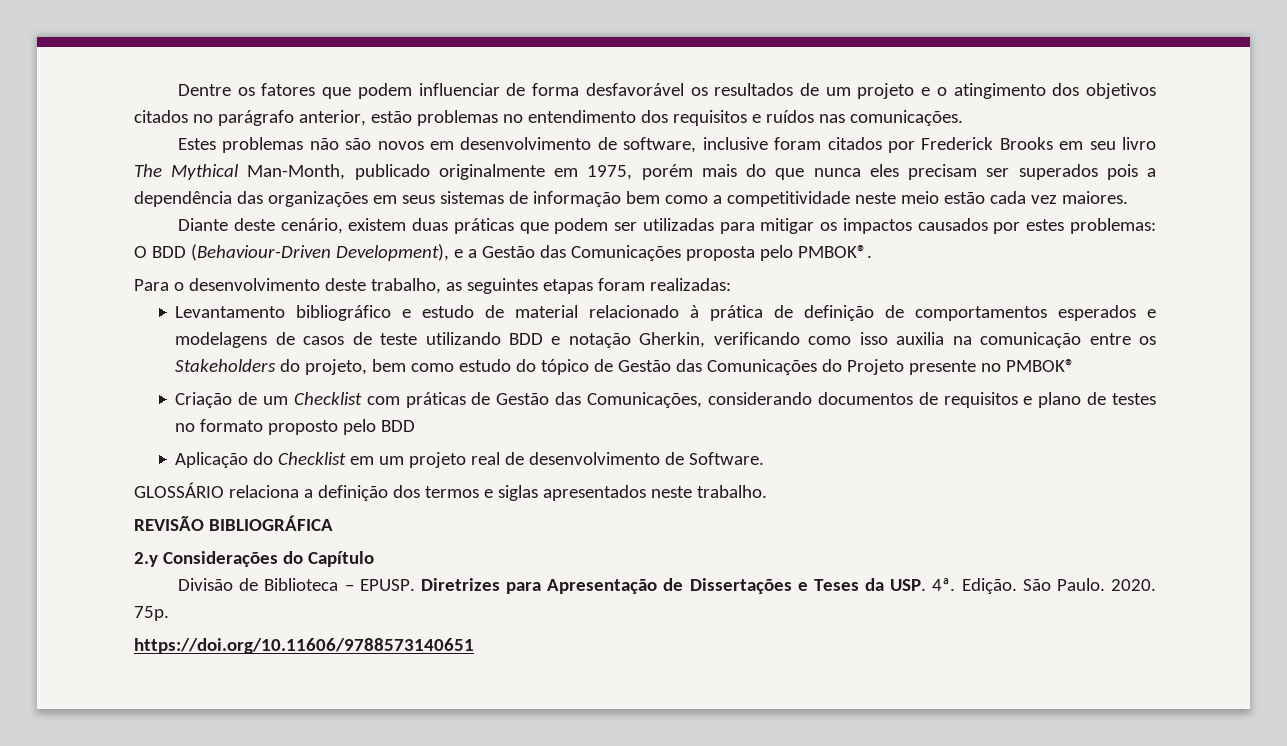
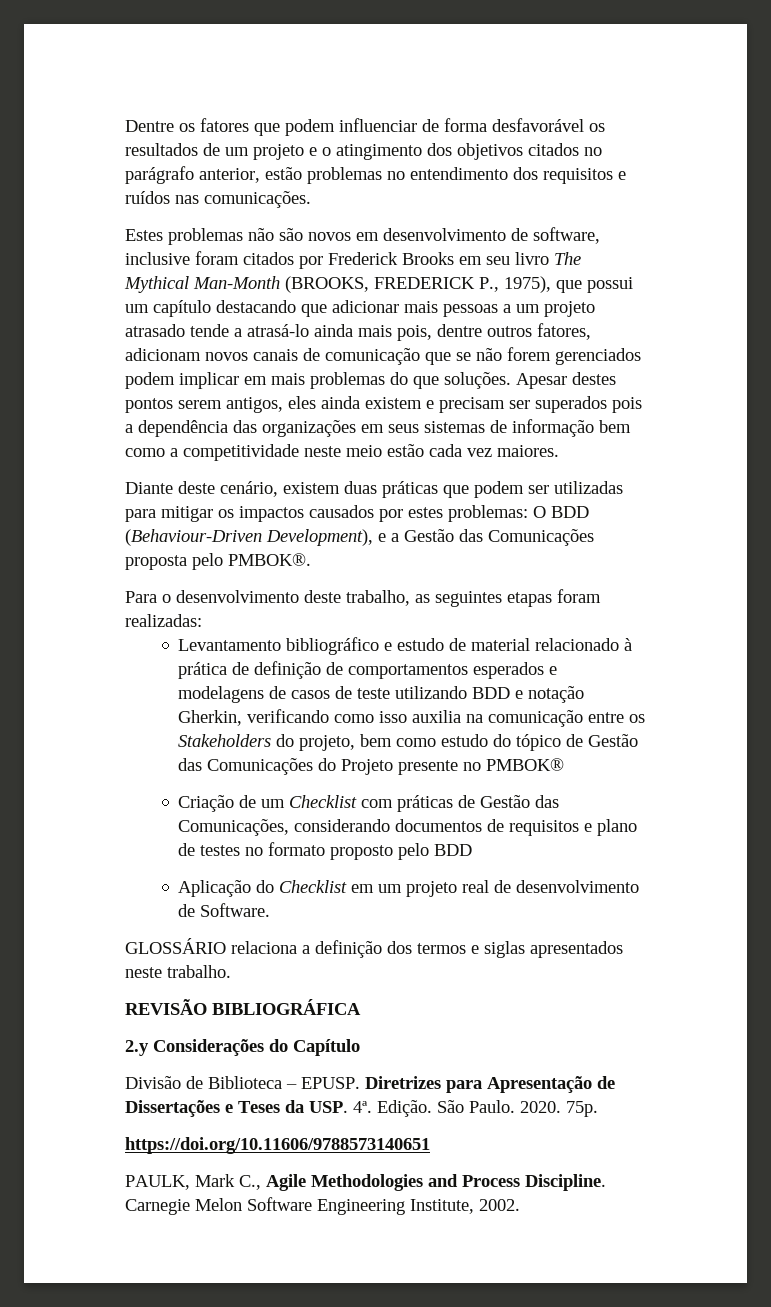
- Estes problemas não são novos em desenvolvimento de software, inclusive foram citados por Frederick Brooks em seu livro The Mythical Man-Month, publicado originalmente em 1975, porém mais do que nunca eles precisam ser superados pois a dependência das organizações em seus sistemas de informação bem como a competitividade neste meio estão cada vez maiores.
+ Estes problemas não são novos em desenvolvimento de software, inclusive foram citados por Frederick Brooks em seu livro The Mythical Man-Month (BROOKS, FREDERICK P., 1975), que possui um capítulo destacando que adicionar mais pessoas a um projeto atrasado tende a atrasá-lo ainda mais pois, dentre outros fatores, adicionam novos canais de comunicação que se não forem gerenciados podem implicar em mais problemas do que soluções. Apesar destes pontos serem antigos, eles ainda existem e precisam ser superados pois a dependência das organizações em seus sistemas de informação bem como a competitividade neste meio estão cada vez maiores.
+ PAULK, Mark C., Agile Methodologies and Process Discipline. Carnegie Melon Software Engineering Institute, 2002.

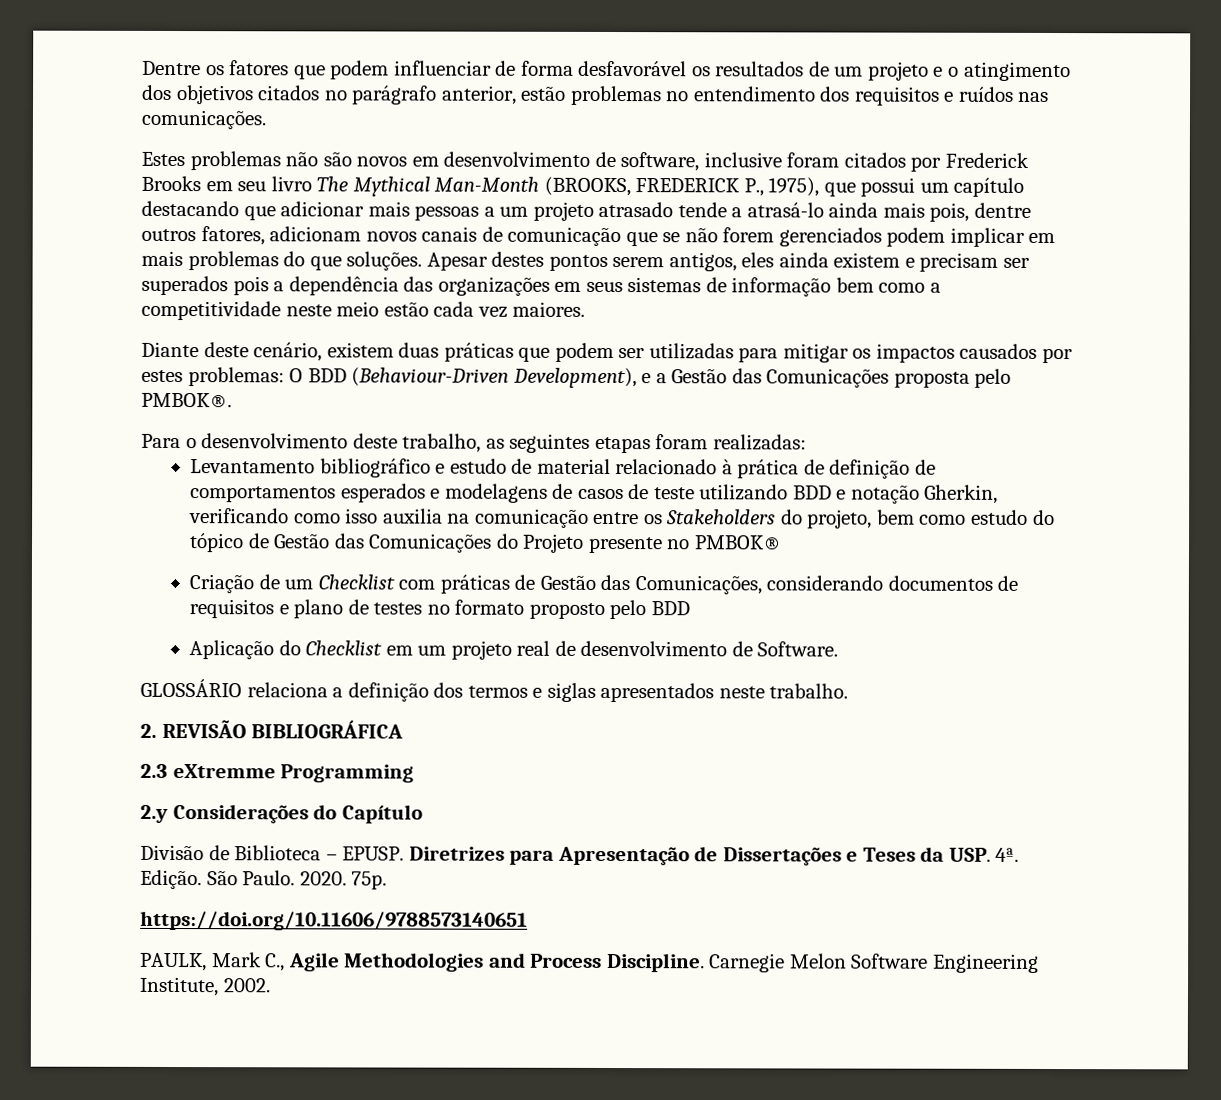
- REVISÃO BIBLIOGRÁFICA
+ 2. REVISÃO BIBLIOGRÁFICA
+ 2.3 eXtremme Programming

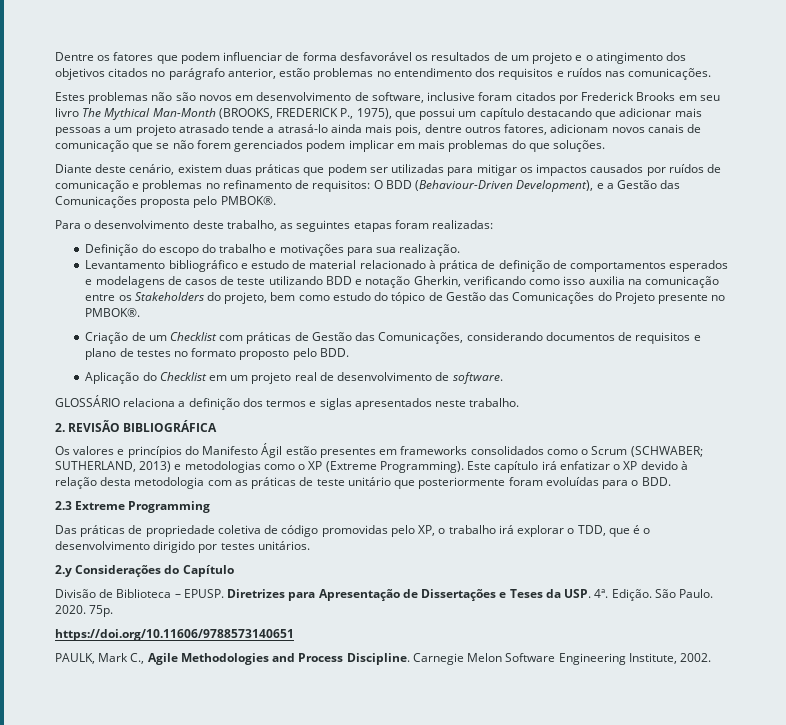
- Apesar destes pontos serem antigos, eles ainda existem e precisam ser superados pois a dependência das organizações em seus sistemas de informação bem como a competitividade neste meio estão cada vez maiores.
- Diante deste cenário, existem duas práticas que podem ser utilizadas para mitigar os impactos causados por estes problemas: O BDD (Behaviour-Driven Development), e a Gestão das Comunicações proposta pelo PMBOK®.
+ Diante deste cenário, existem duas práticas que podem ser utilizadas para mitigar os impactos causados por ruídos de comunicação e problemas no refinamento de requisitos: O BDD (Behaviour-Driven Development), e a Gestão das Comunicações proposta pelo PMBOK®.
+ Definição do escopo do trabalho e motivações para sua realização.
- Levantamento bibliográfico e estudo de material relacionado à prática de definição de comportamentos esperados e modelagens de casos de teste utilizando BDD e notação Gherkin, verificando como isso auxilia na comunicação entre os Stakeholders do projeto, bem como estudo do tópico de Gestão das Comunicações do Projeto presente no PMBOK®
+ Levantamento bibliográfico e estudo de material relacionado à prática de definição de comportamentos esperados e modelagens de casos de teste utilizando BDD e notação Gherkin, verificando como isso auxilia na comunicação entre os Stakeholders do projeto, bem como estudo do tópico de Gestão das Comunicações do Projeto presente no PMBOK®.
- Criação de um Checklist com práticas de Gestão das Comunicações, considerando documentos de requisitos e plano de testes no formato proposto pelo BDD
+ Criação de um Checklist com práticas de Gestão das Comunicações, considerando documentos de requisitos e plano de testes no formato proposto pelo BDD.
- Aplicação do Checklist em um projeto real de desenvolvimento de Software.
+ Aplicação do Checklist em um projeto real de desenvolvimento de software.
+ Os valores e princípios do Manifesto Ágil estão presentes em frameworks consolidados como o Scrum (SCHWABER; SUTHERLAND, 2013) e metodologias como o XP (Extreme Programming). Este capítulo irá enfatizar o XP devido à relação desta metodologia com as práticas de teste unitário que posteriormente foram evoluídas para o BDD.
- 2.3 eXtremme Programming
+ 2.3 Extreme Programming
+ Das práticas de propriedade coletiva de código promovidas pelo XP, o trabalho irá explorar o TDD, que é o desenvolvimento dirigido por testes unitários.

